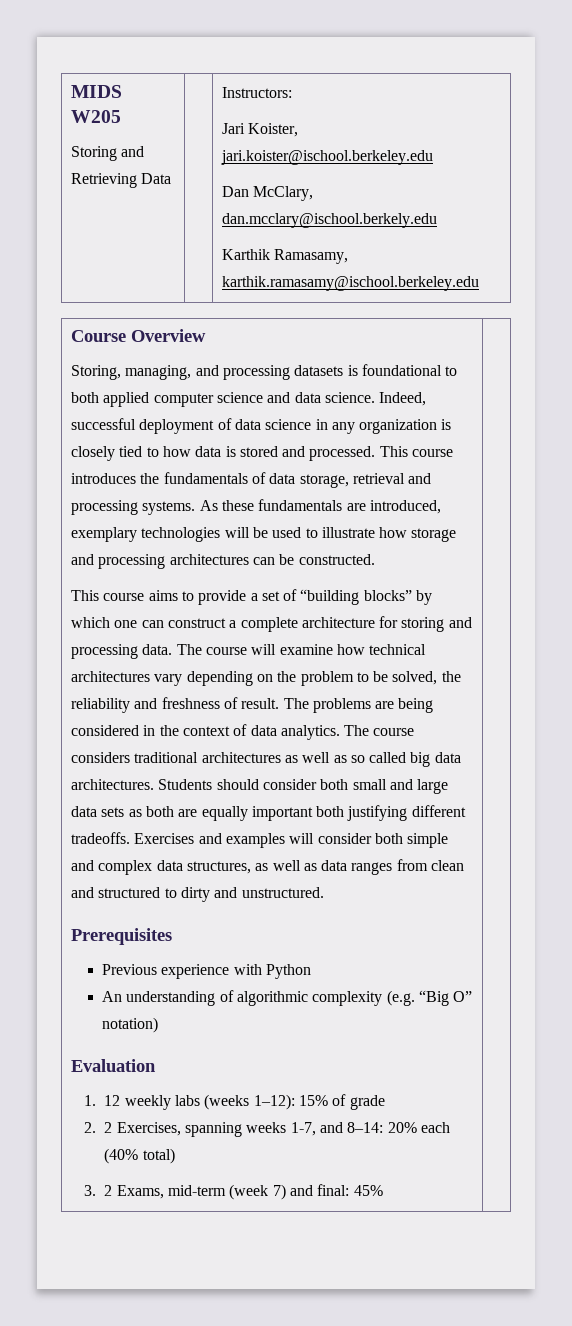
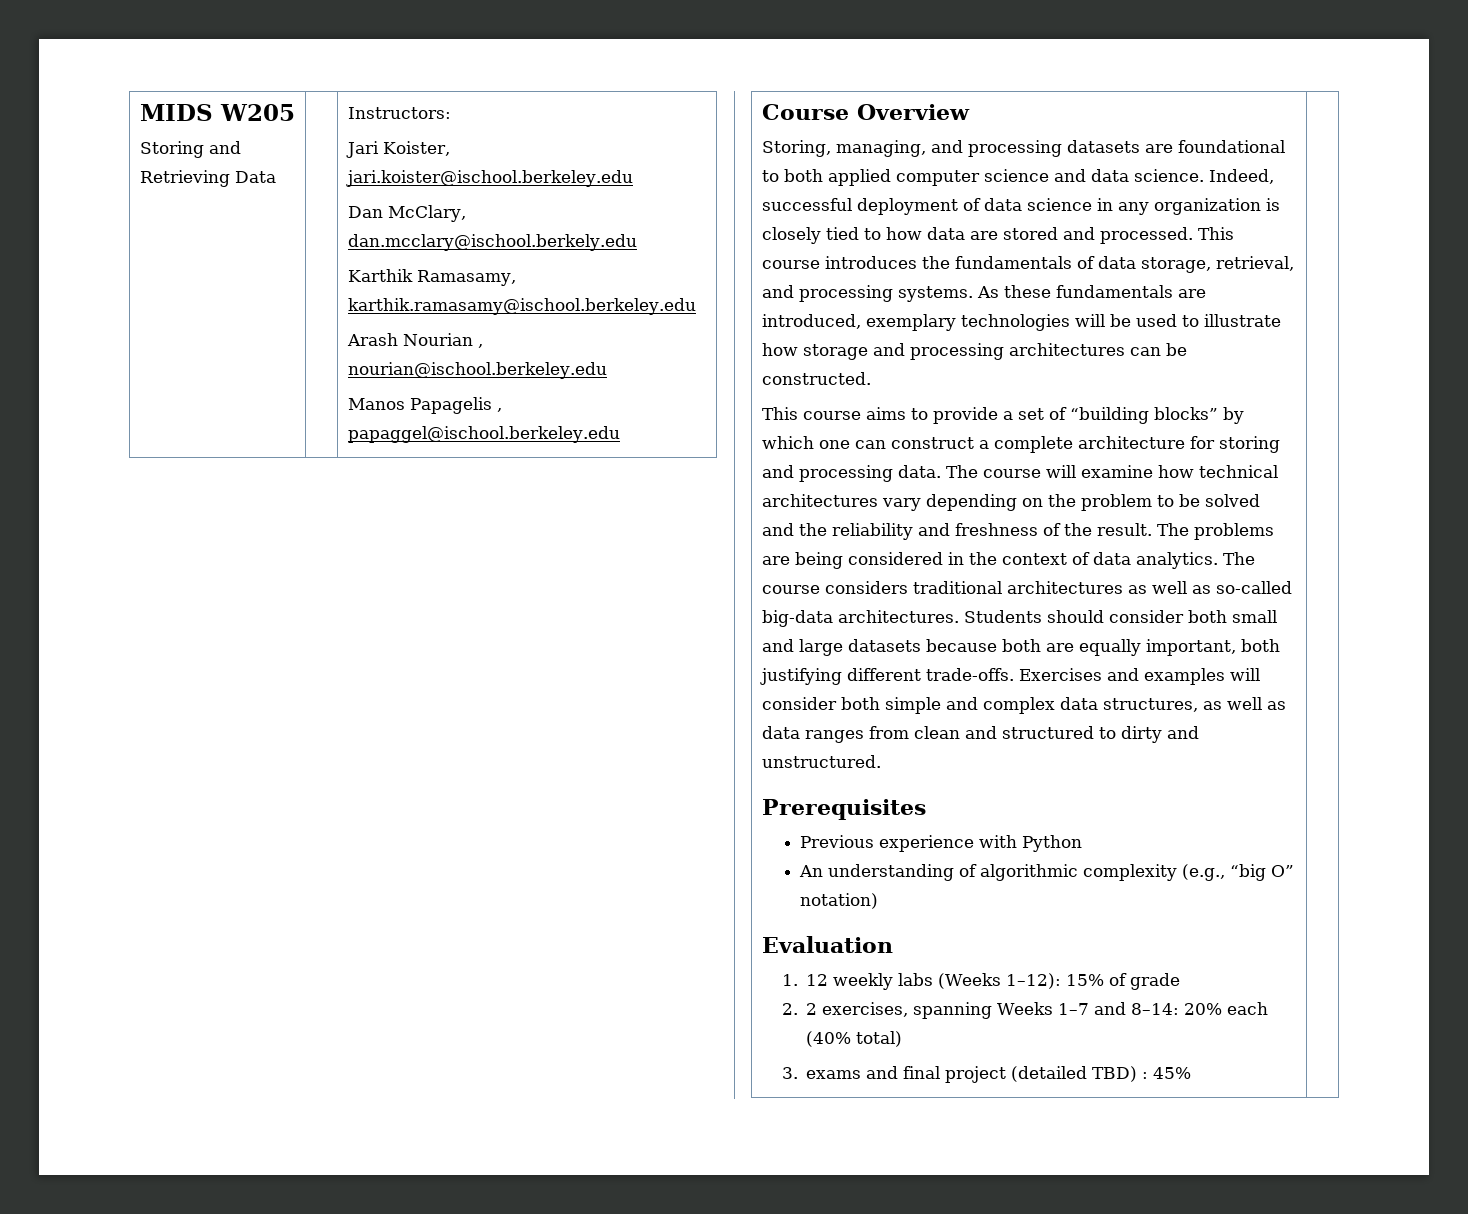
  MIDS W205
  Storing and Retrieving Data | | Instructors:
  Jari Koister, jari.koister@ischool.berkeley.edu
  Dan McClary, dan.mcclary@ischool.berkely.edu
  Karthik Ramasamy, karthik.ramasamy@ischool.berkeley.edu
+ Arash Nourian , nourian@ischool.berkeley.edu
+ Manos Papagelis , papaggel@ischool.berkeley.edu
- Storing, managing, and processing datasets is foundational to both applied computer science and data science.
+ Storing, managing, and processing datasets are foundational to both applied computer science and data science.
- Indeed, successful deployment of data science in any organization is closely tied to how data is stored and processed.
+ Indeed, successful deployment of data science in any organization is closely tied to how data are stored and processed.
- This course introduces the fundamentals of data storage, retrieval and processing systems.
+ This course introduces the fundamentals of data storage, retrieval, and processing systems.
- The course will examine how technical architectures vary depending on the problem to be solved, the reliability and freshness of result.
+ The course will examine how technical architectures vary depending on the problem to be solved and the reliability and freshness of the result.
- The course considers traditional architectures as well as so called big data architectures.
+ The course considers traditional architectures as well as so-called big-data architectures.
- Students should consider both small and large data sets as both are equally important both justifying different tradeoffs.
+ Students should consider both small and large datasets because both are equally important, both justifying different trade-offs.
- An understanding of algorithmic complexity (e.g. “Big O” notation)
+ An understanding of algorithmic complexity (e.g., “big O” notation)
- 1. 12 weekly labs (weeks 1–12): 15% of grade
+ 1. 12 weekly labs (Weeks 1–12): 15% of grade
- 2. 2 Exercises, spanning weeks 1-7, and 8–14: 20% each (40% total)
+ 2. 2 exercises, spanning Weeks 1–7 and 8–14: 20% each (40% total)
- 3. 2 Exams, mid-term (week 7) and final: 45%
+ 3. exams and final project (detailed TBD) : 45%

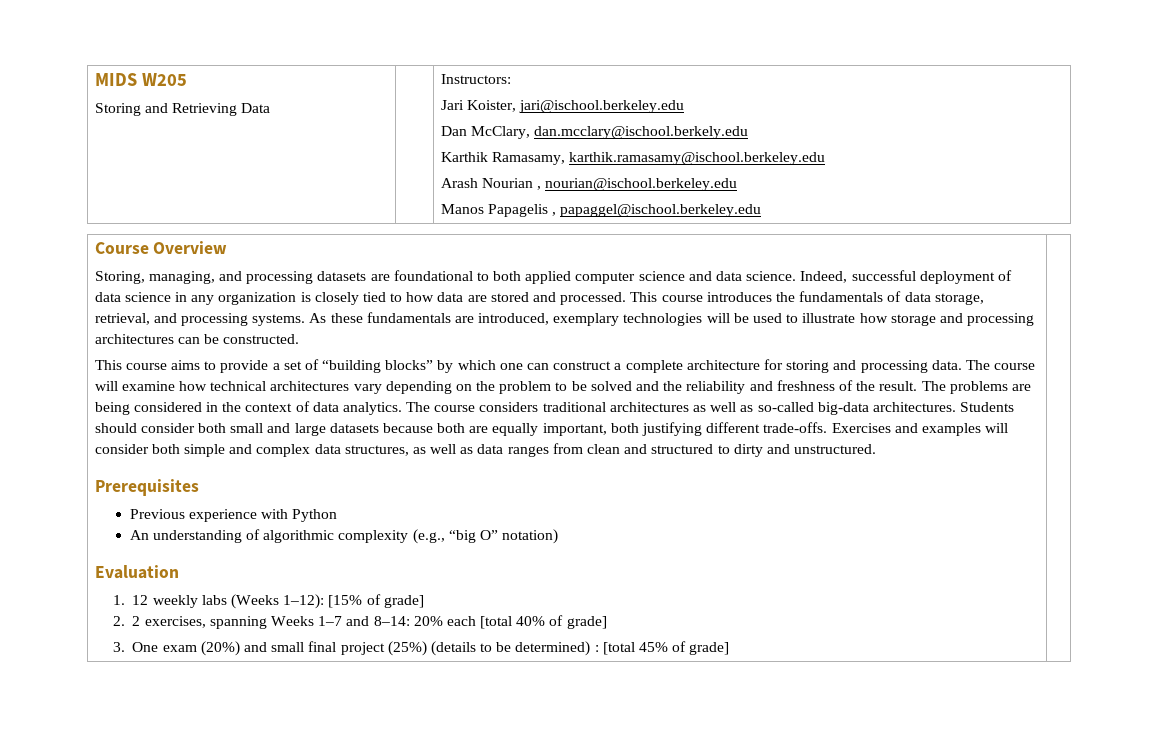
  MIDS W205
  Storing and Retrieving Data | | Instructors:
- Jari Koister, jari.koister@ischool.berkeley.edu
+ Jari Koister, jari@ischool.berkeley.edu
- 1. 12 weekly labs (Weeks 1–12): 15% of grade
+ 1. 12 weekly labs (Weeks 1–12): [15% of grade]
- 2. 2 exercises, spanning Weeks 1–7 and 8–14: 20% each (40% total)
- 3. exams and final project (detailed TBD) : 45%
+ 2. 2 exercises, spanning Weeks 1–7 and 8–14: 20% each [total 40% of grade]
+ 3. One exam (20%) and small final project (25%) (details to be determined) : [total 45% of grade]

